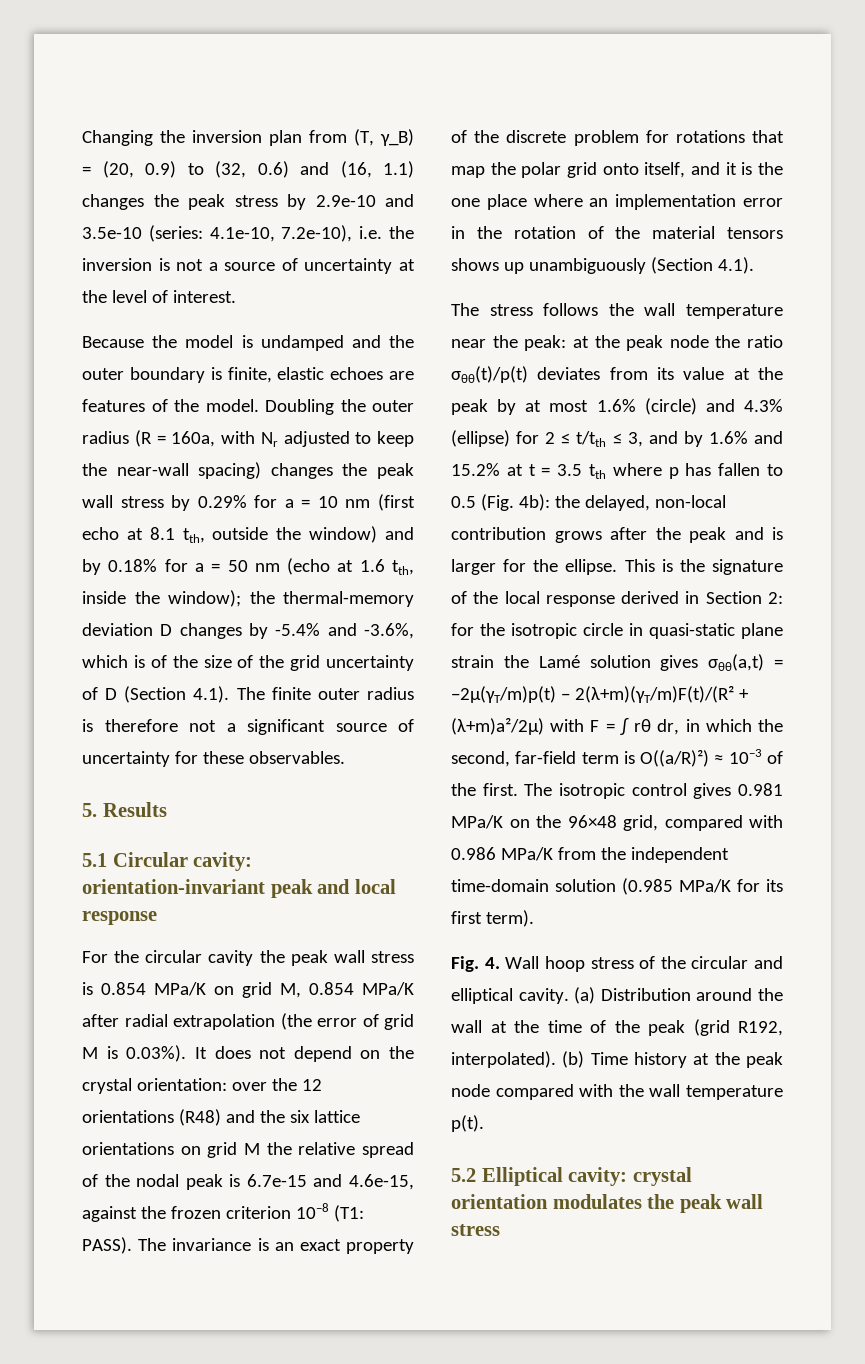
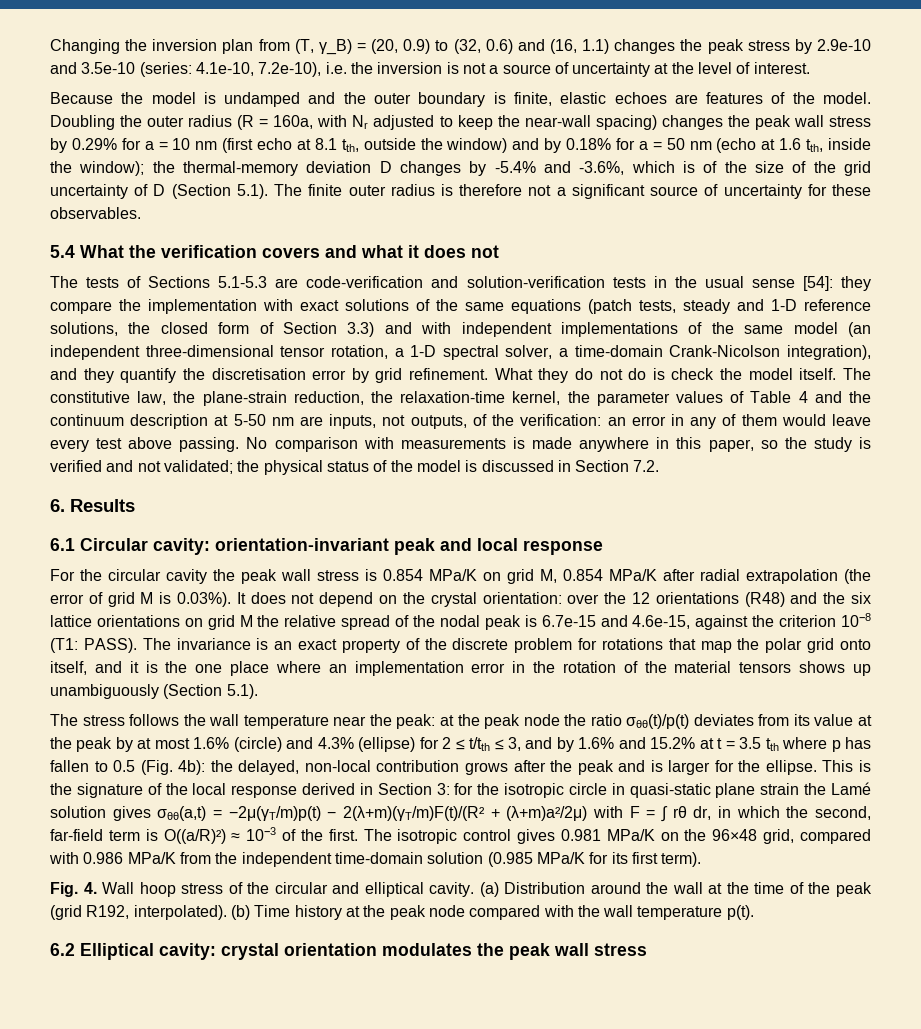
- the thermal-memory deviation D changes by -5.4% and -3.6%, which is of the size of the grid uncertainty of D (Section 4.1). The finite outer radius is therefore not a significant source of uncertainty for these observables.
+ the thermal-memory deviation D changes by -5.4% and -3.6%, which is of the size of the grid uncertainty of D (Section 5.1). The finite outer radius is therefore not a significant source of uncertainty for these observables.
- 5. Results
+ 5.4 What the verification covers and what it does not
+ The tests of Sections 5.1-5.3 are code-verification and solution-verification tests in the usual sense [54]: they compare the implementation with exact solutions of the same equations (patch tests, steady and 1-D reference solutions, the closed form of Section 3.3) and with independent implementations of the same model (an independent three-dimensional tensor rotation, a 1-D spectral solver, a time-domain Crank-Nicolson integration), and they quantify the discretisation error by grid refinement. What they do not do is check the model itself. The constitutive law, the plane-strain reduction, the relaxation-time kernel, the parameter values of Table 4 and the continuum description at 5-50 nm are inputs, not outputs, of the verification: an error in any of them would leave every test above passing. No comparison with measurements is made anywhere in this paper, so the study is verified and not validated; the physical status of the model is discussed in Section 7.2.
+ 6. Results
- 5.1 Circular cavity: orientation-invariant peak and local response
+ 6.1 Circular cavity: orientation-invariant peak and local response
- over the 12 orientations (R48) and the six lattice orientations on grid M the relative spread of the nodal peak is 6.7e-15 and 4.6e-15, against the frozen criterion 10−8 (T1:
+ over the 12 orientations (R48) and the six lattice orientations on grid M the relative spread of the nodal peak is 6.7e-15 and 4.6e-15, against the criterion 10−8 (T1:
- The invariance is an exact property of the discrete problem for rotations that map the polar grid onto itself, and it is the one place where an implementation error in the rotation of the material tensors shows up unambiguously (Section 4.1).
+ The invariance is an exact property of the discrete problem for rotations that map the polar grid onto itself, and it is the one place where an implementation error in the rotation of the material tensors shows up unambiguously (Section 5.1).
- This is the signature of the local response derived in Section 2: for the isotropic circle in quasi-static plane strain the Lamé solution gives σθθ(a,t) = −2μ(γT/m)p(t) − 2(λ+m)(γT/m)F(t)/(R² + (λ+m)a²/2μ) with F = ∫ rθ dr, in which the second, far-field term is O((a/R)²) ≈ 10−3 of the first.
+ This is the signature of the local response derived in Section 3: for the isotropic circle in quasi-static plane strain the Lamé solution gives σθθ(a,t) = −2μ(γT/m)p(t) − 2(λ+m)(γT/m)F(t)/(R² + (λ+m)a²/2μ) with F = ∫ rθ dr, in which the second, far-field term is O((a/R)²) ≈ 10−3 of the first.
- 5.2 Elliptical cavity: crystal orientation modulates the peak wall stress
+ 6.2 Elliptical cavity: crystal orientation modulates the peak wall stress

